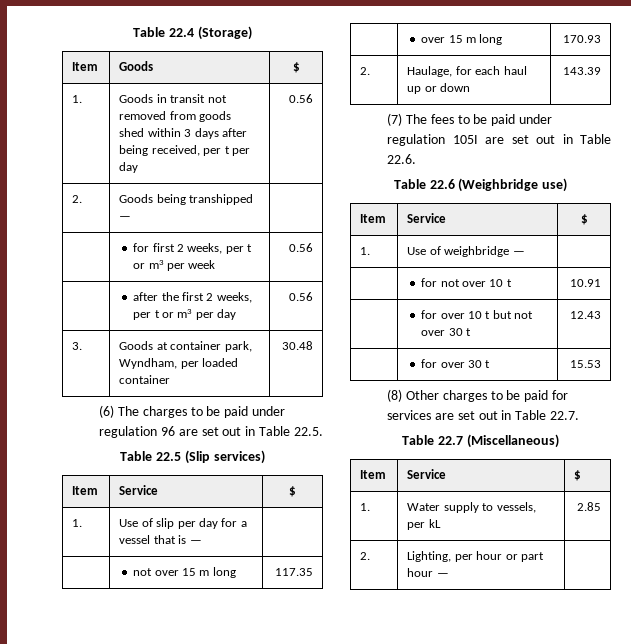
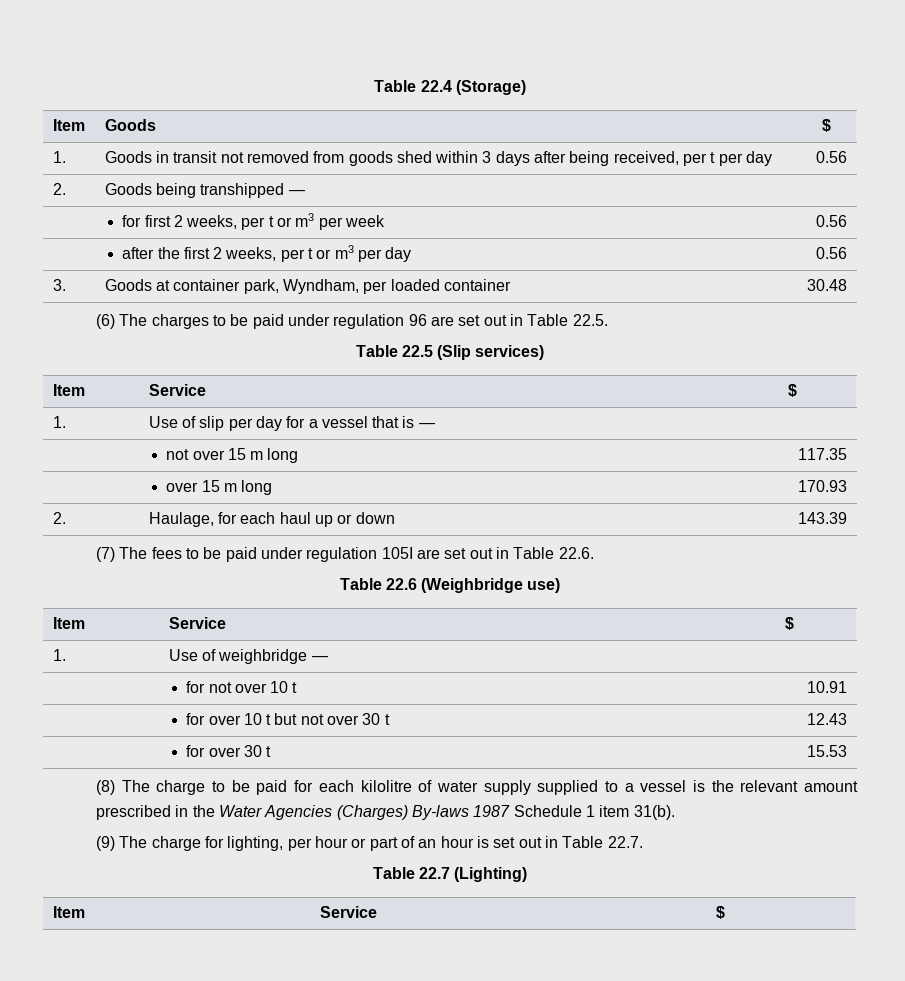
- (8) Other charges to be paid for services are set out in Table 22.7.
+ (8) The charge to be paid for each kilolitre of water supply supplied to a vessel is the relevant amount prescribed in the Water Agencies (Charges) By-laws 1987 Schedule 1 item 31(b).
+ (9) The charge for lighting, per hour or part of an hour is set out in Table 22.7.
- Table 22.7 (Miscellaneous)
+ Table 22.7 (Lighting)
  Item | Service | $
- 1. | Water supply to vessels, per kL | 2.85
- 2. | Lighting, per hour or part hour — |

